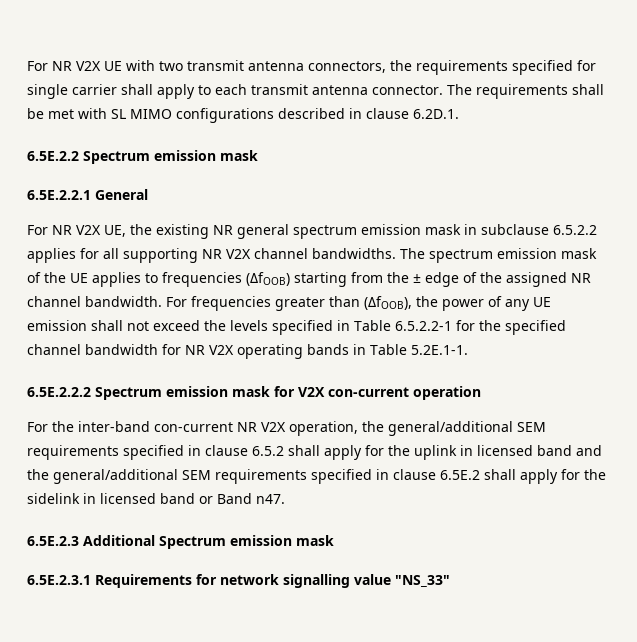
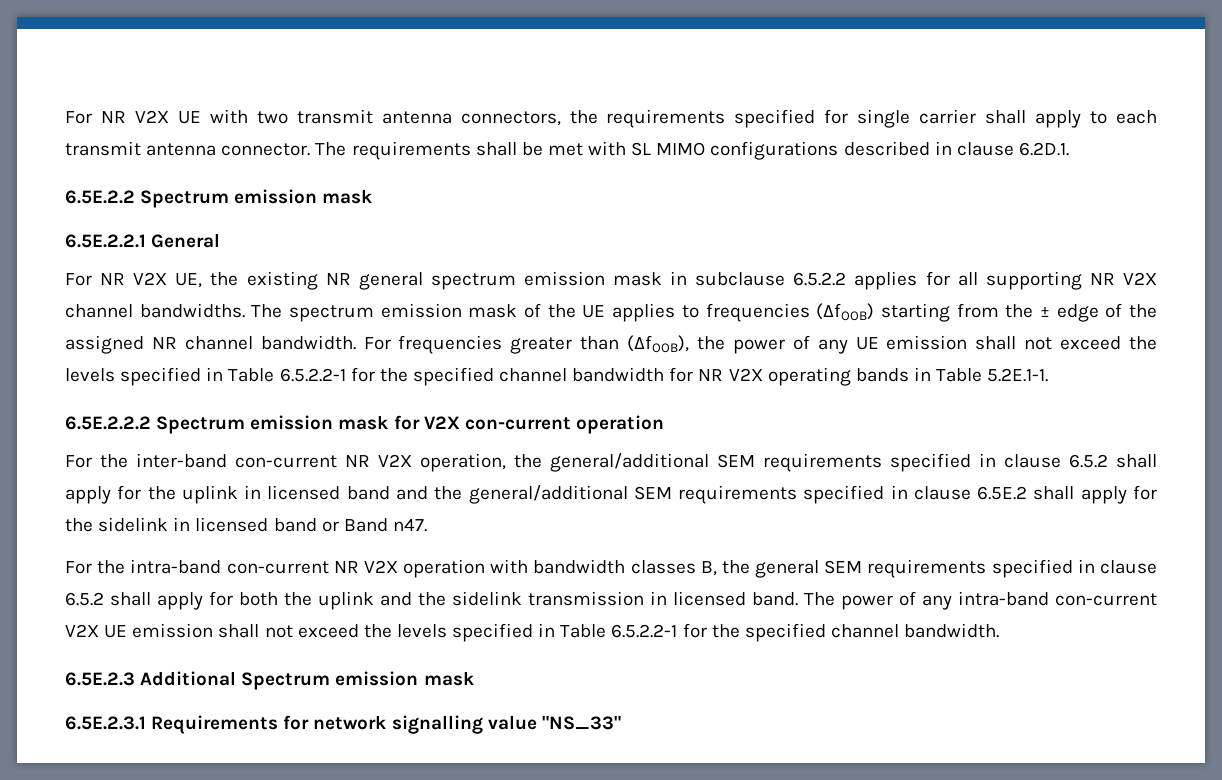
+ For the intra-band con-current NR V2X operation with bandwidth classes B, the general SEM requirements specified in clause 6.5.2 shall apply for both the uplink and the sidelink transmission in licensed band. The power of any intra-band con-current V2X UE emission shall not exceed the levels specified in Table 6.5.2.2-1 for the specified channel bandwidth.

